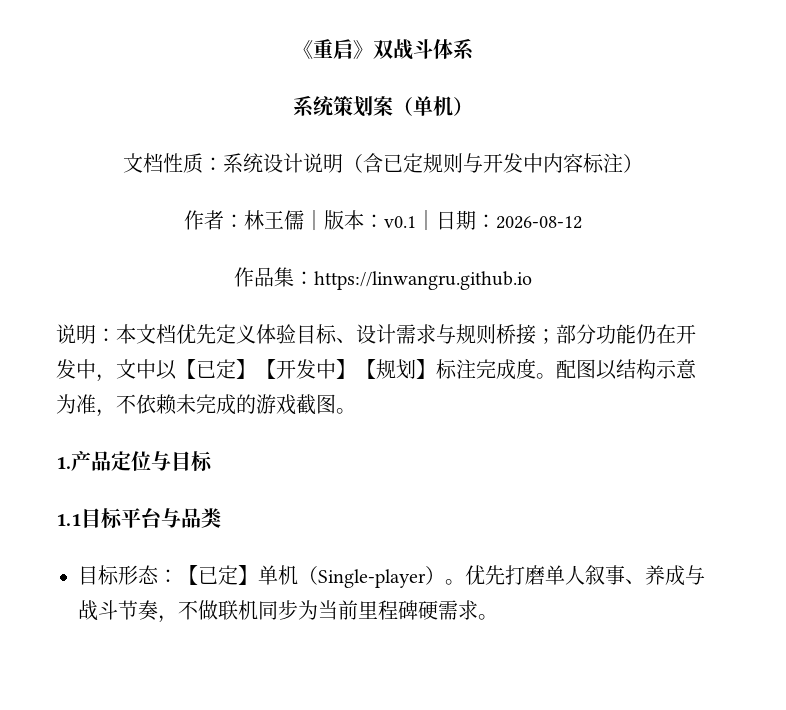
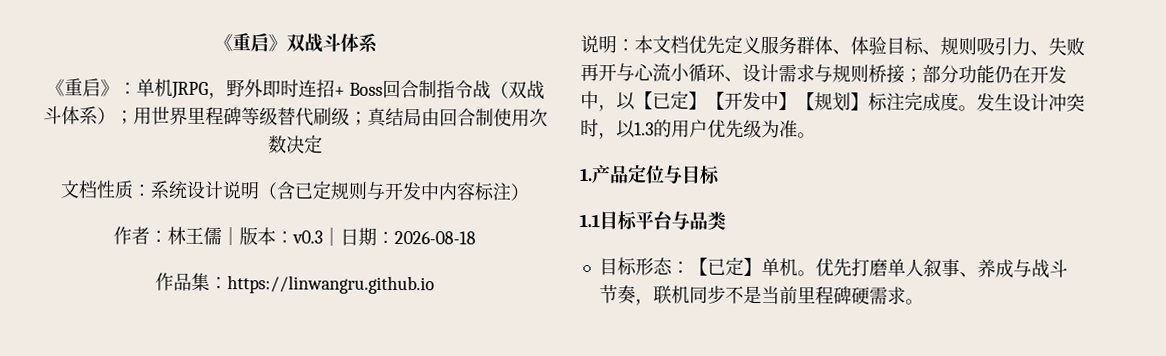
- 系统策划案（单机）
+ 《重启》：单机JRPG，野外即时连招+ Boss回合制指令战（双战斗体系）；用世界里程碑等级替代刷级；真结局由回合制使用次数决定
- 作者：林王儒｜版本：v0.1｜日期：2026-08-12
+ 作者：林王儒｜版本：v0.3｜日期：2026-08-18
- 说明：本文档优先定义体验目标、设计需求与规则桥接；部分功能仍在开发中，文中以【已定】【开发中】【规划】标注完成度。
+ 说明：本文档优先定义服务群体、体验目标、规则吸引力、失败再开与心流小循环、设计需求与规则桥接；部分功能仍在开发中，以【已定】【开发中】【规划】标注完成度。
- 配图以结构示意为准，不依赖未完成的游戏截图。
+ 发生设计冲突时，以1.3的用户优先级为准。
- 目标形态：【已定】单机（Single-player）。
+ 目标形态：【已定】单机。
- 优先打磨单人叙事、养成与战斗节奏，不做联机同步为当前里程碑硬需求。
+ 优先打磨单人叙事、养成与战斗节奏，联机同步不是当前里程碑硬需求。

